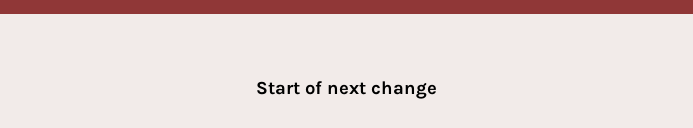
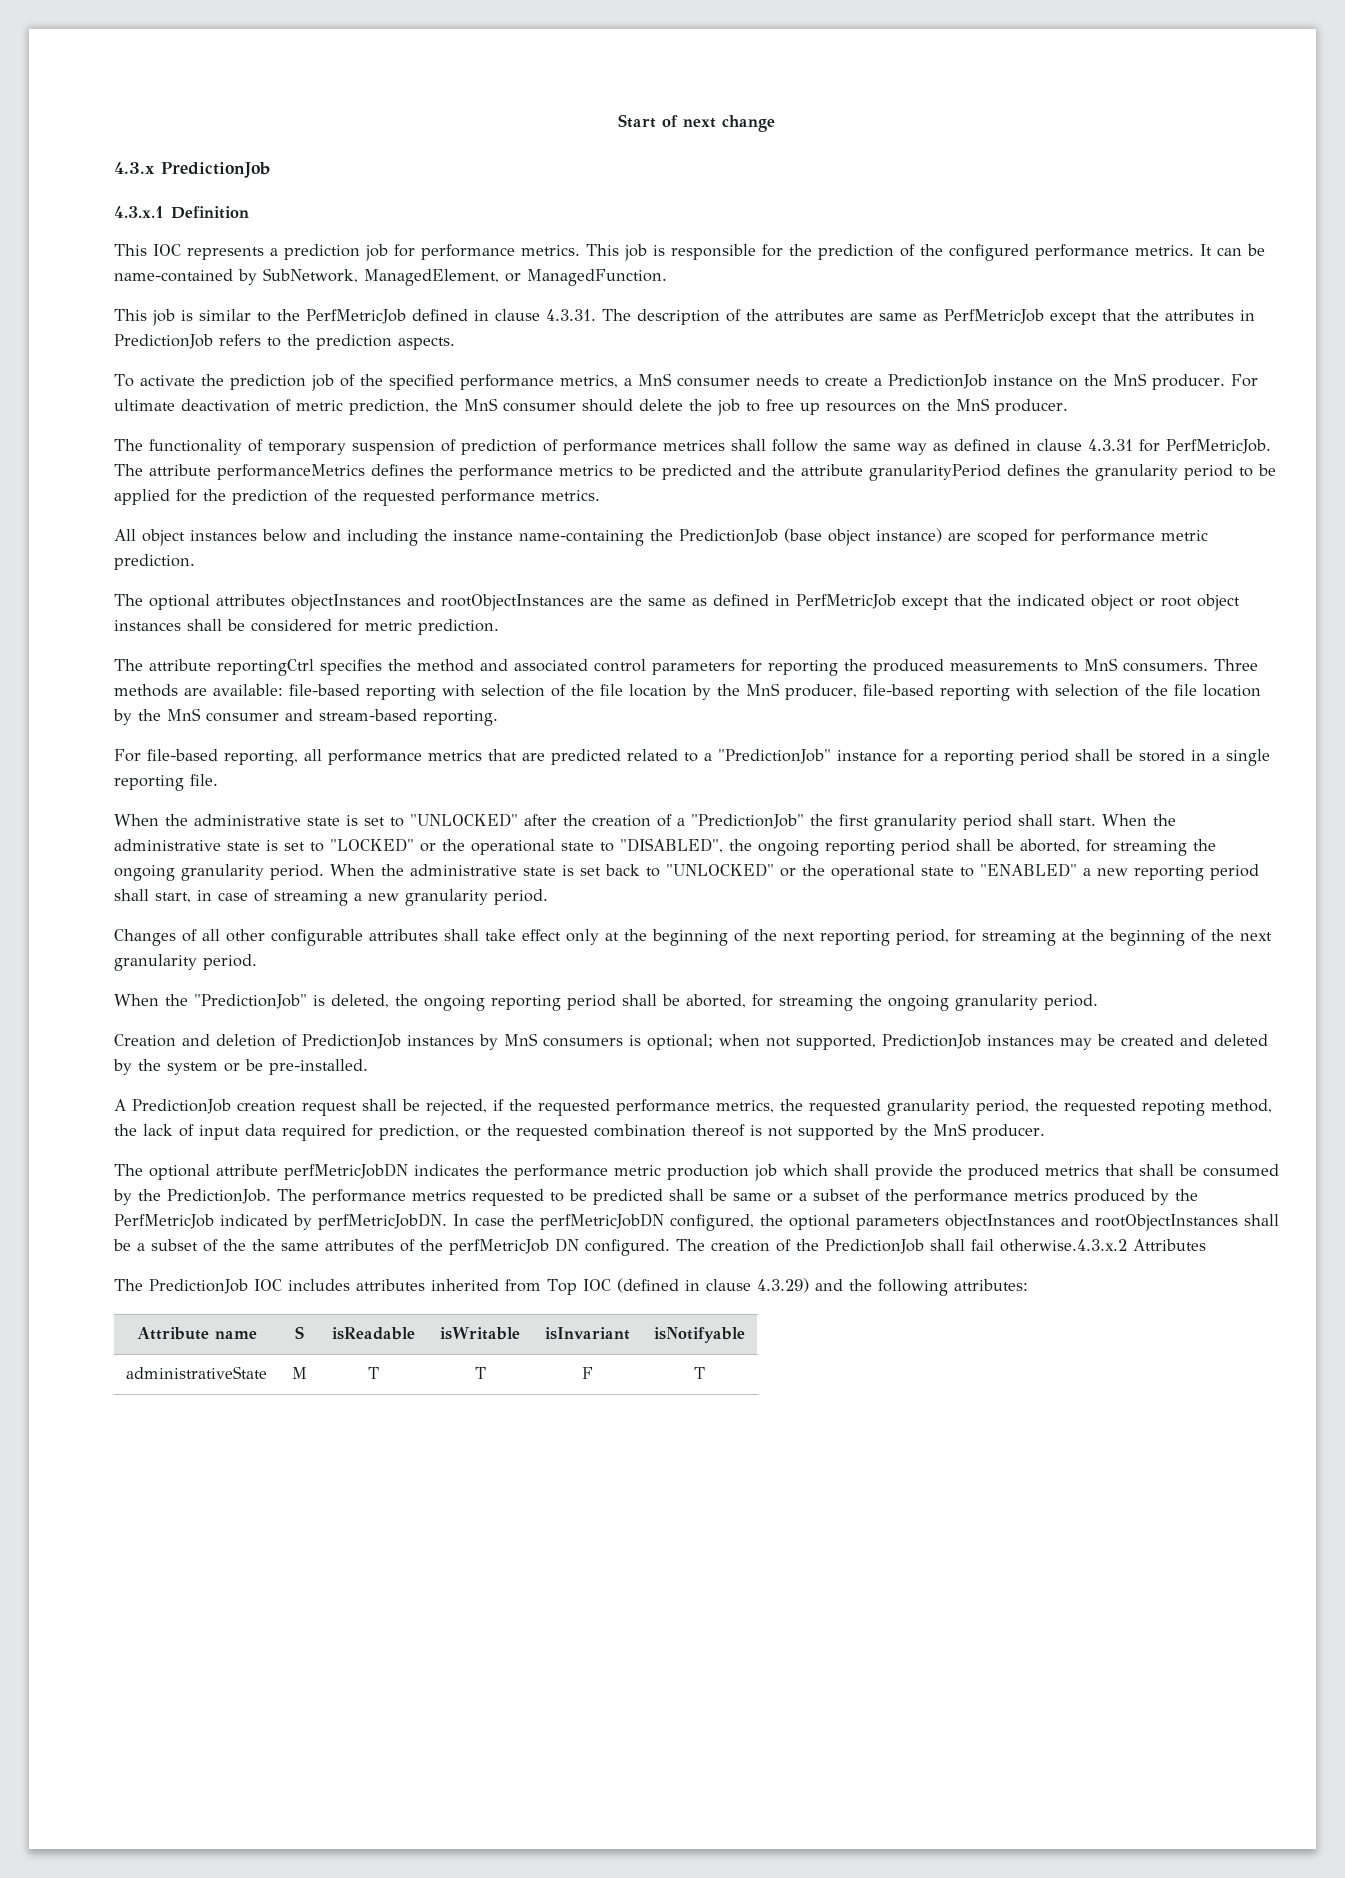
+ 4.3.x PredictionJob
+ 4.3.x.1 Definition
+ This IOC represents a prediction job for performance metrics. This job is responsible for the prediction of the configured performance metrics. It can be name-contained by SubNetwork, ManagedElement, or ManagedFunction.
+ This job is similar to the PerfMetricJob defined in clause 4.3.31. The description of the attributes are same as PerfMetricJob except that the attributes in PredictionJob refers to the prediction aspects.
+ To activate the prediction job of the specified performance metrics, a MnS consumer needs to create a PredictionJob instance on the MnS producer. For ultimate deactivation of metric prediction, the MnS consumer should delete the job to free up resources on the MnS producer.
+ The functionality of temporary suspension of prediction of performance metrices shall follow the same way as defined in clause 4.3.31 for PerfMetricJob. The attribute performanceMetrics defines the performance metrics to be predicted and the attribute granularityPeriod defines the granularity period to be applied for the prediction of the requested performance metrics.
+ All object instances below and including the instance name-containing the PredictionJob (base object instance) are scoped for performance metric prediction.
+ The optional attributes objectInstances and rootObjectInstances are the same as defined in PerfMetricJob except that the indicated object or root object instances shall be considered for metric prediction.
+ The attribute reportingCtrl specifies the method and associated control parameters for reporting the produced measurements to MnS consumers. Three methods are available: file-based reporting with selection of the file location by the MnS producer, file-based reporting with selection of the file location by the MnS consumer and stream-based reporting.
+ For file-based reporting, all performance metrics that are predicted related to a "PredictionJob" instance for a reporting period shall be stored in a single reporting file.
+ When the administrative state is set to "UNLOCKED" after the creation of a "PredictionJob" the first granularity period shall start. When the administrative state is set to "LOCKED" or the operational state to "DISABLED", the ongoing reporting period shall be aborted, for streaming the ongoing granularity period. When the administrative state is set back to "UNLOCKED" or the operational state to "ENABLED" a new reporting period shall start, in case of streaming a new granularity period.
+ Changes of all other configurable attributes shall take effect only at the beginning of the next reporting period, for streaming at the beginning of the next granularity period.
+ When the "PredictionJob" is deleted, the ongoing reporting period shall be aborted, for streaming the ongoing granularity period.
+ Creation and deletion of PredictionJob instances by MnS consumers is optional; when not supported, PredictionJob instances may be created and deleted by the system or be pre-installed.
+ A PredictionJob creation request shall be rejected, if the requested performance metrics, the requested granularity period, the requested repoting method, the lack of input data required for prediction, or the requested combination thereof is not supported by the MnS producer.
+ The optional attribute perfMetricJobDN indicates the performance metric production job which shall provide the produced metrics that shall be consumed by the PredictionJob. The performance metrics requested to be predicted shall be same or a subset of the performance metrics produced by the PerfMetricJob indicated by perfMetricJobDN. In case the perfMetricJobDN configured, the optional parameters objectInstances and rootObjectInstances shall be a subset of the the same attributes of the perfMetricJob DN configured. The creation of the PredictionJob shall fail otherwise.4.3.x.2 Attributes
+ The PredictionJob IOC includes attributes inherited from Top IOC (defined in clause 4.3.29) and the following attributes:
+ Attribute name | S | isReadable | isWritable | isInvariant | isNotifyable
+ administrativeState | M | T | T | F | T

